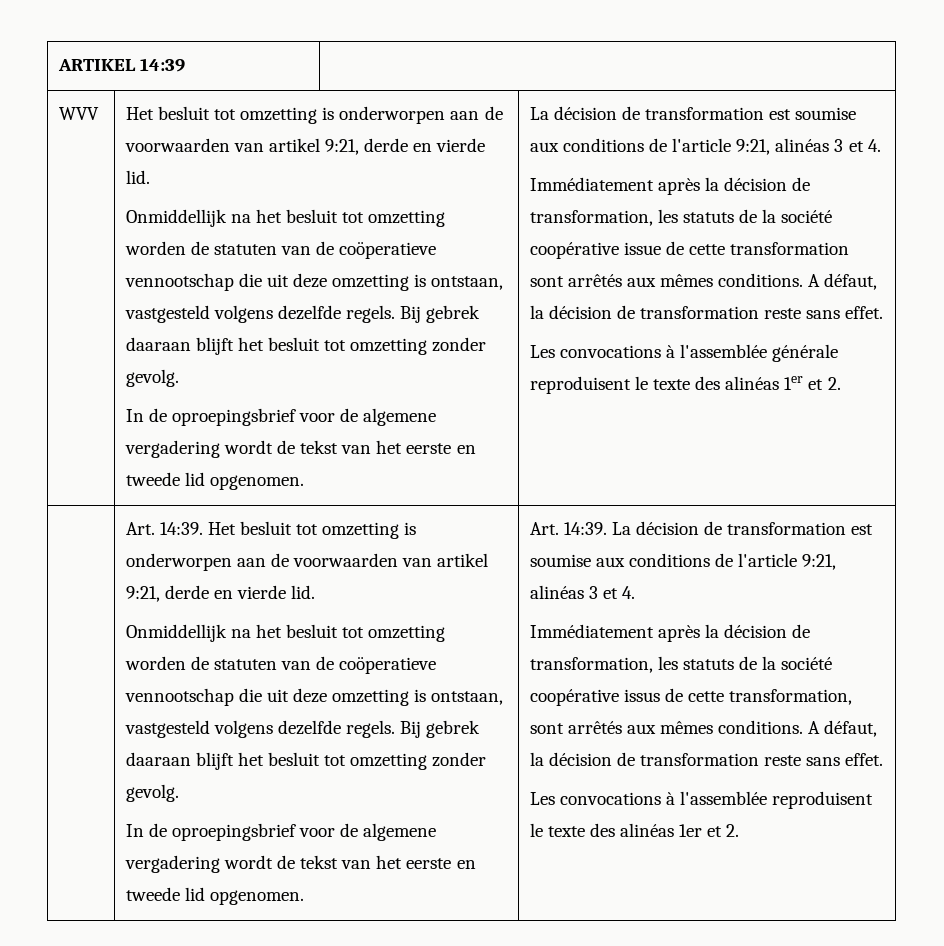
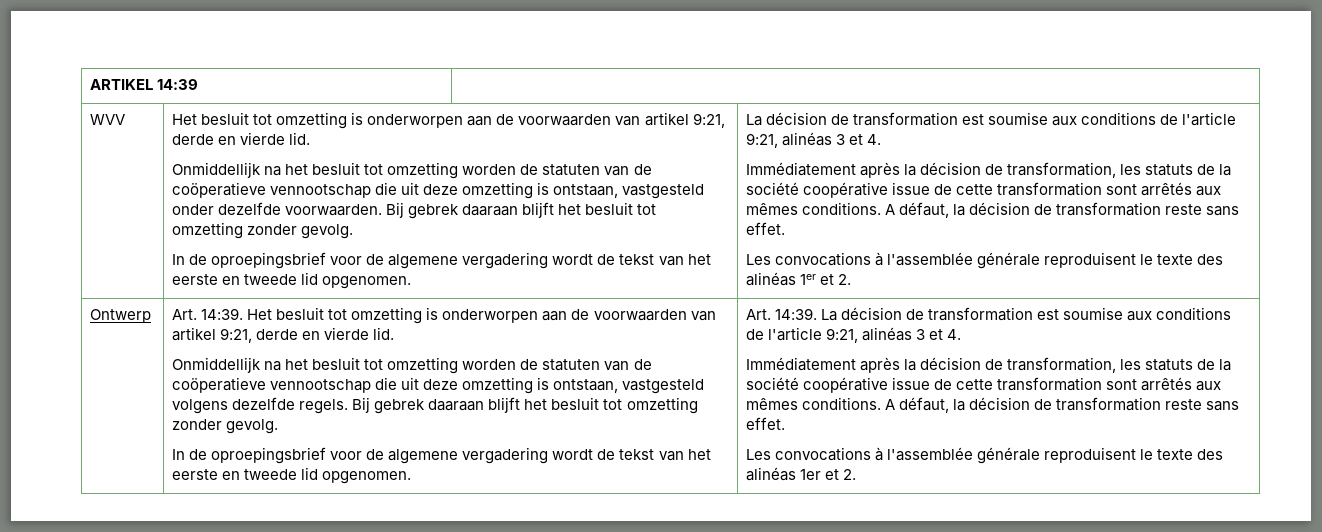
  WVV | Het besluit tot omzetting is onderworpen aan de voorwaarden van artikel 9:21, derde en vierde lid.
- Onmiddellijk na het besluit tot omzetting worden de statuten van de coöperatieve vennootschap die uit deze omzetting is ontstaan, vastgesteld volgens dezelfde regels.
+ Onmiddellijk na het besluit tot omzetting worden de statuten van de coöperatieve vennootschap die uit deze omzetting is ontstaan, vastgesteld onder dezelfde voorwaarden.
+ Ontwerp
  Art. 14:39. La décision de transformation est soumise aux conditions de l'article 9:21, alinéas 3 et 4.
- Immédiatement après la décision de transformation, les statuts de la société coopérative issus de cette transformation, sont arrêtés aux mêmes conditions. A défaut, la décision de transformation reste sans effet.
- Les convocations à l'assemblée reproduisent le texte des alinéas 1er et 2.
+ Immédiatement après la décision de transformation, les statuts de la société coopérative issue de cette transformation sont arrêtés aux mêmes conditions. A défaut, la décision de transformation reste sans effet.
+ Les convocations à l'assemblée générale reproduisent le texte des alinéas 1er et 2.

